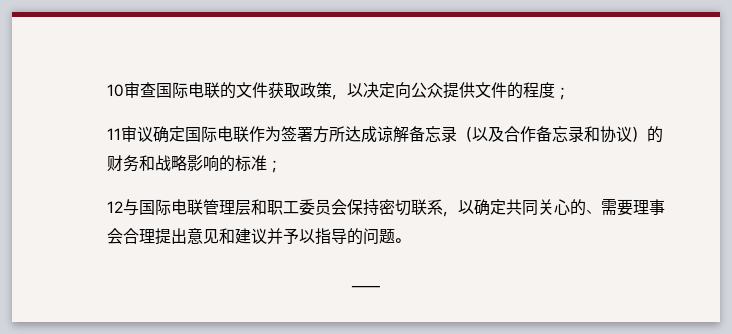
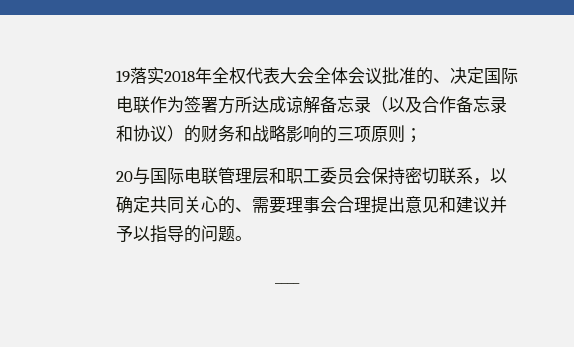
- 10审查国际电联的文件获取政策，以决定向公众提供文件的程度；
- 11审议确定国际电联作为签署方所达成谅解备忘录（以及合作备忘录和协议）的财务和战略影响的标准；
- 12与国际电联管理层和职工委员会保持密切联系，以确定共同关心的、需要理事会合理提出意见和建议并予以指导的问题。
+ 19落实2018年全权代表大会全体会议批准的、决定国际电联作为签署方所达成谅解备忘录（以及合作备忘录和协议）的财务和战略影响的三项原则；
+ 20与国际电联管理层和职工委员会保持密切联系，以确定共同关心的、需要理事会合理提出意见和建议并予以指导的问题。

